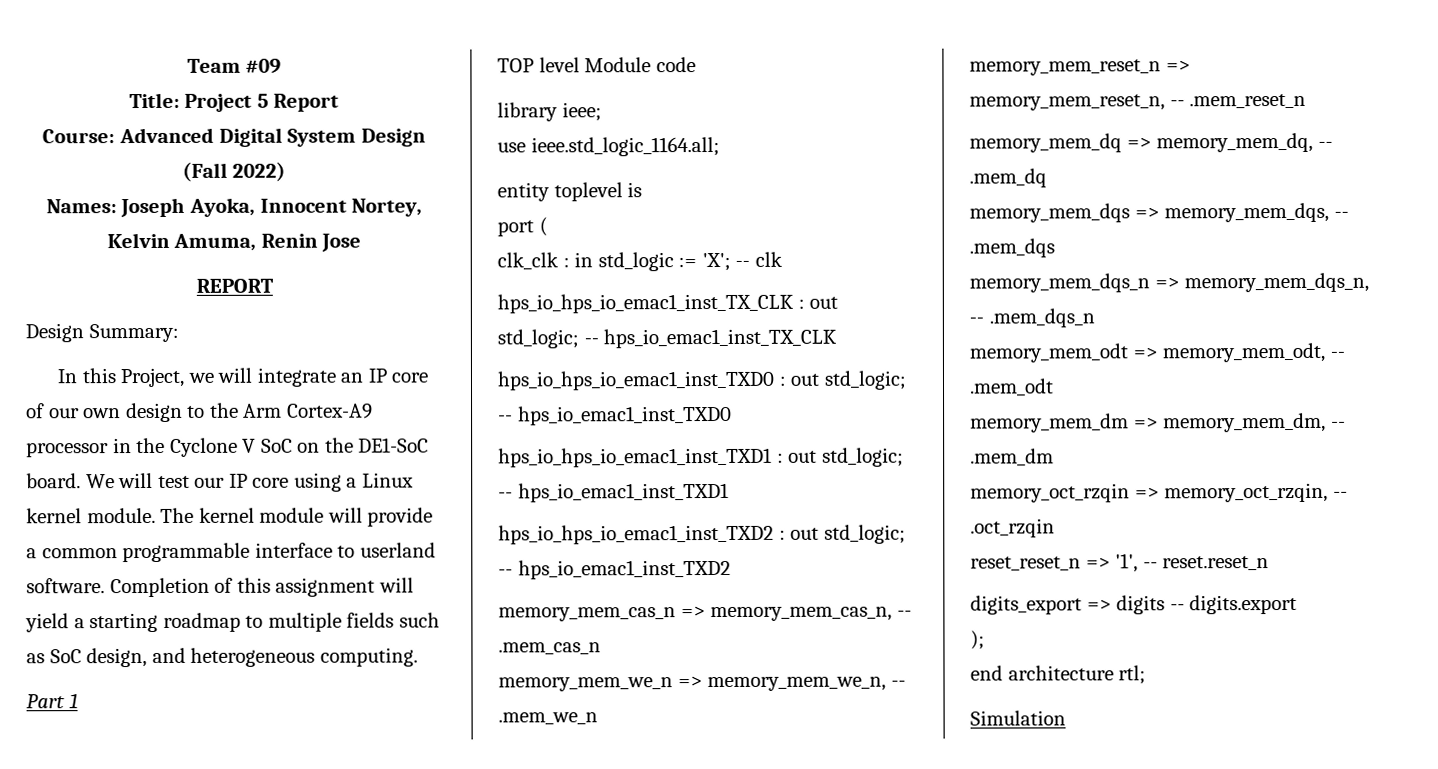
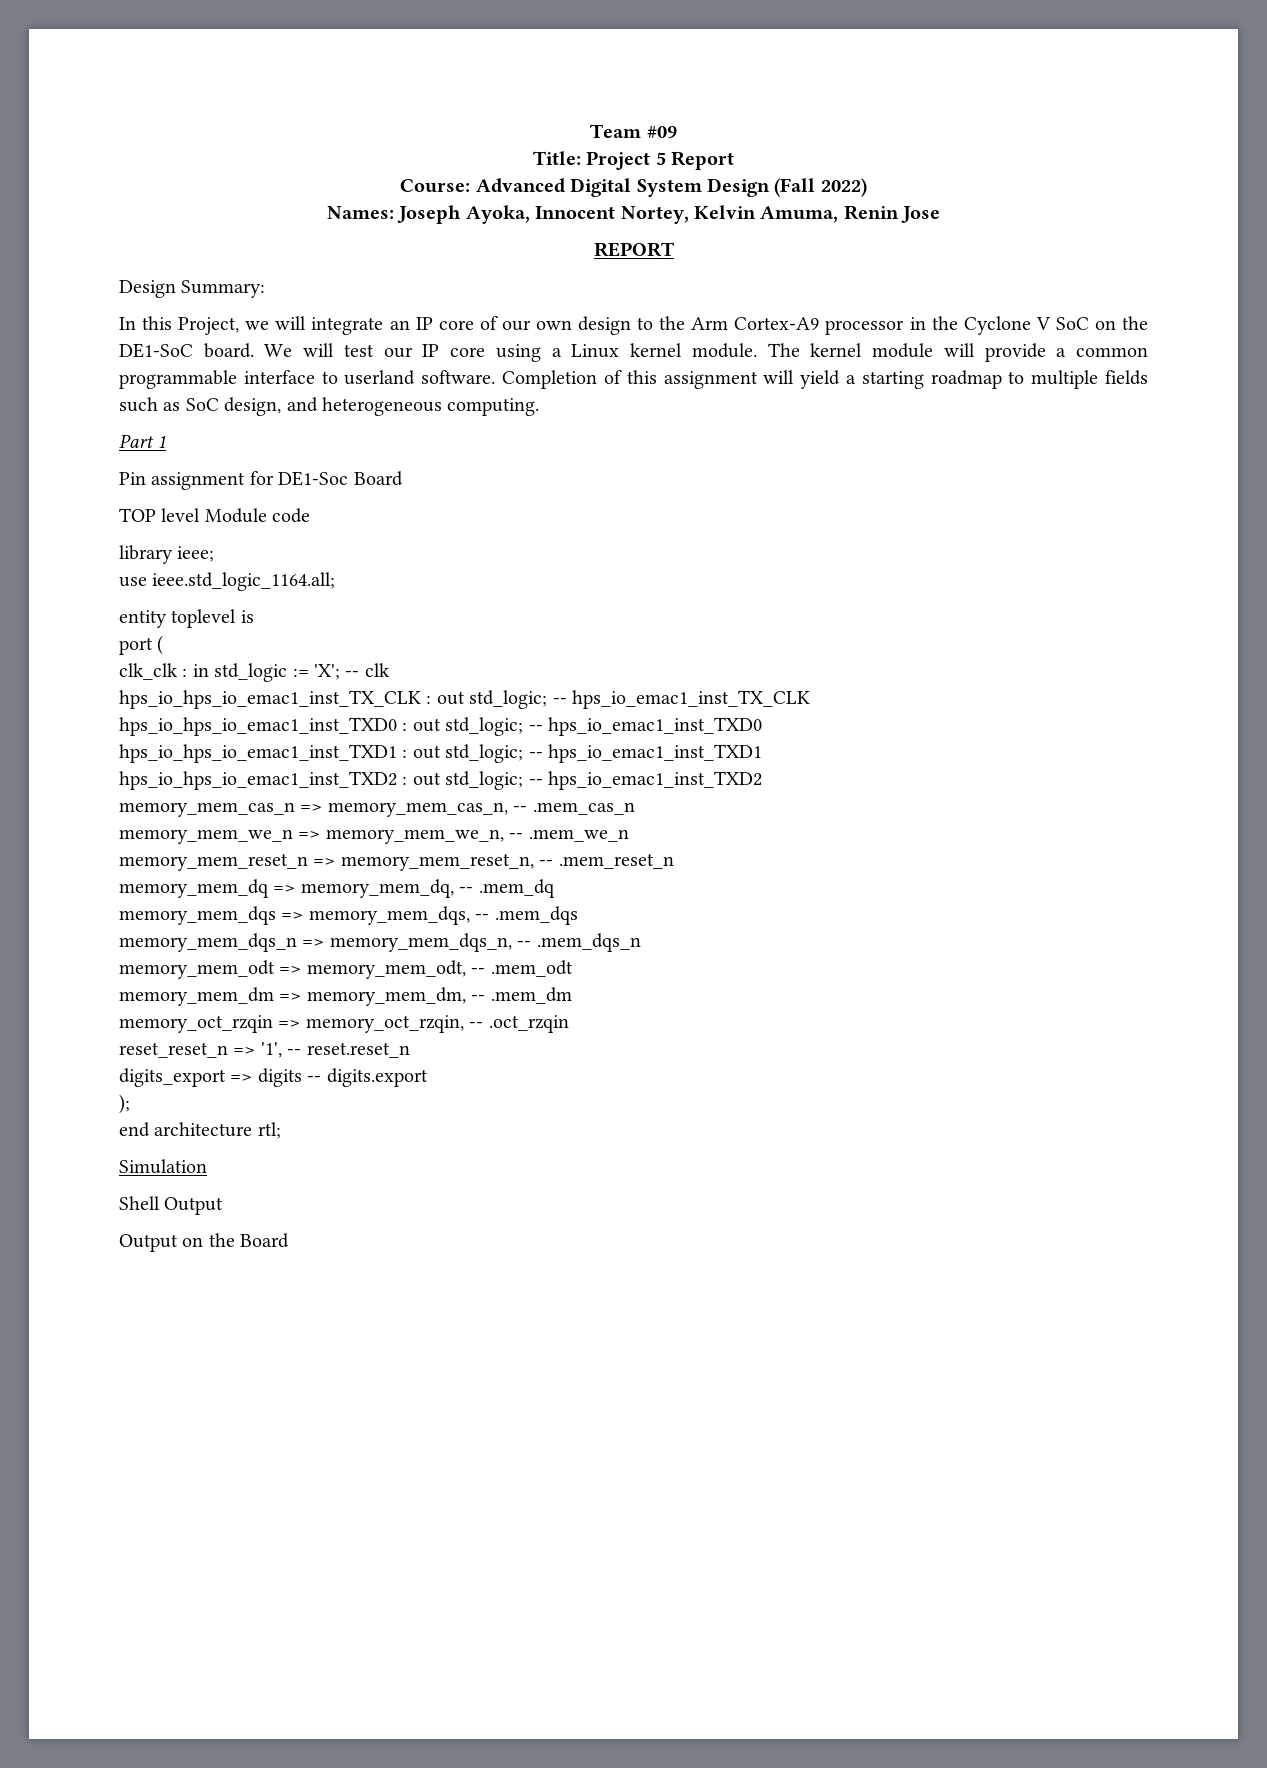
+ Pin assignment for DE1-Soc Board
+ Shell Output
+ Output on the Board

